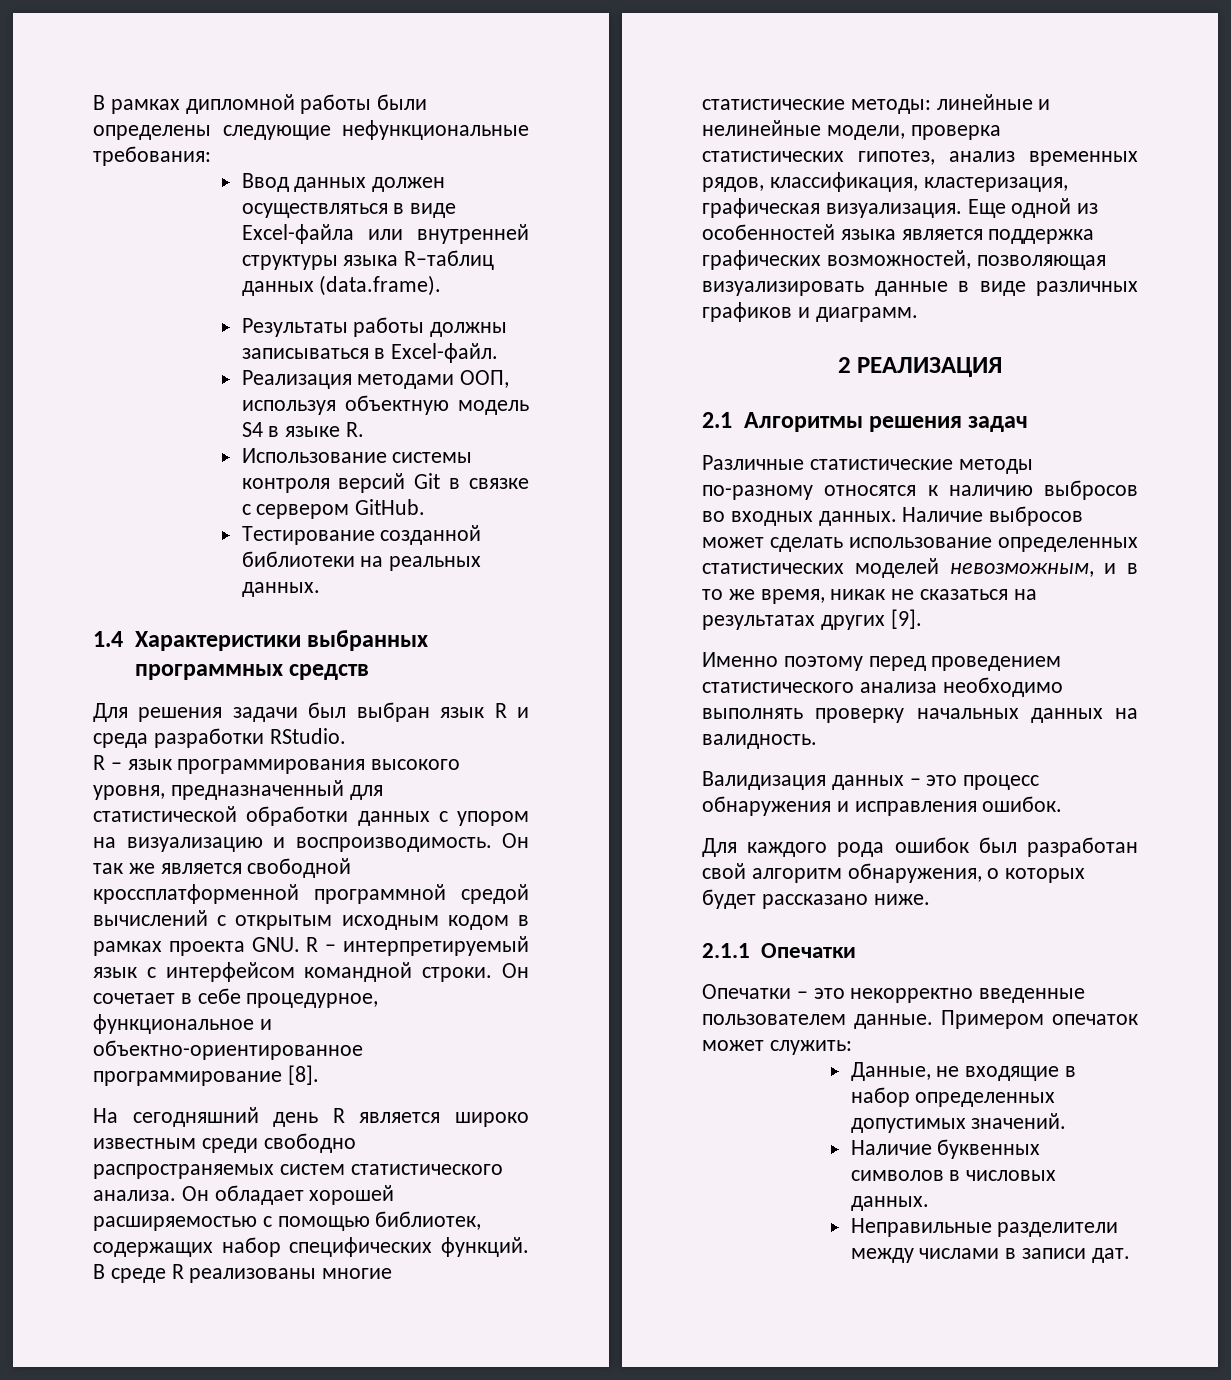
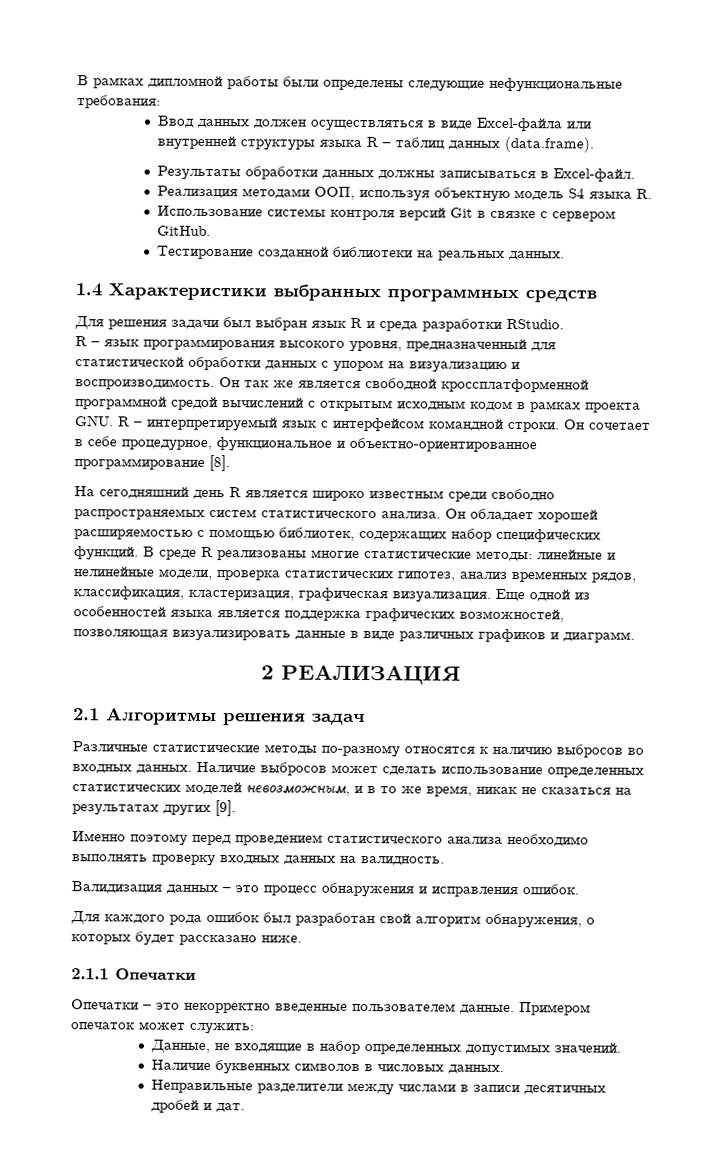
- Ввод данных должен осуществляться в виде Excel-файла или внутренней структуры языка R–таблиц данных (data.frame).
+ Ввод данных должен осуществляться в виде Excel-файла или внутренней структуры языка R – таблиц данных (data.frame).
- Результаты работы должны записываться в Excel-файл.
+ Результаты обработки данных должны записываться в Excel-файл.
- Реализация методами ООП, используя объектную модель S4 в языке R.
+ Реализация методами ООП, используя объектную модель S4 языка R.
- Именно поэтому перед проведением статистического анализа необходимо выполнять проверку начальных данных на валидность.
+ Именно поэтому перед проведением статистического анализа необходимо выполнять проверку входных данных на валидность.
- Неправильные разделители между числами в записи дат.
+ Неправильные разделители между числами в записи десятичных дробей и дат.

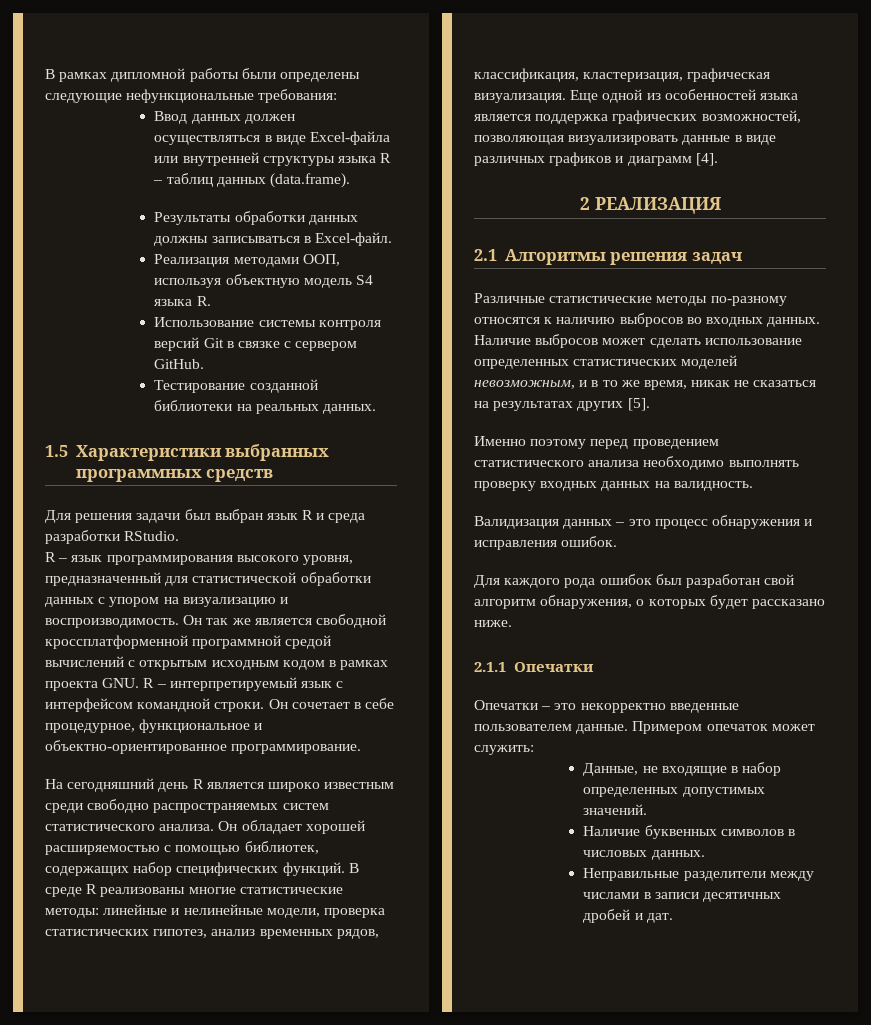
- 1.4 Характеристики выбранных программных средств
+ 1.5 Характеристики выбранных программных средств
- Он сочетает в себе процедурное, функциональное и объектно-ориентированное программирование [8].
+ Он сочетает в себе процедурное, функциональное и объектно-ориентированное программирование.
- Еще одной из особенностей языка является поддержка графических возможностей, позволяющая визуализировать данные в виде различных графиков и диаграмм.
+ Еще одной из особенностей языка является поддержка графических возможностей, позволяющая визуализировать данные в виде различных графиков и диаграмм [4].
- Наличие выбросов может сделать использование определенных статистических моделей невозможным, и в то же время, никак не сказаться на результатах других [9].
+ Наличие выбросов может сделать использование определенных статистических моделей невозможным, и в то же время, никак не сказаться на результатах других [5].

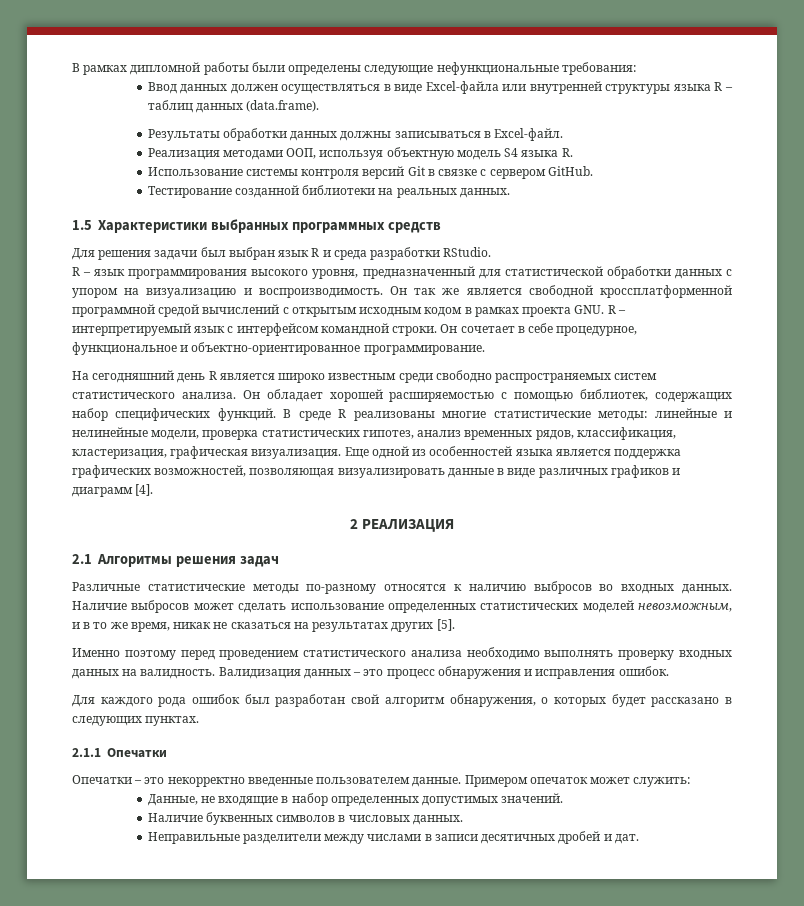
- Именно поэтому перед проведением статистического анализа необходимо выполнять проверку входных данных на валидность.
- Валидизация данных – это процесс обнаружения и исправления ошибок.
+ Именно поэтому перед проведением статистического анализа необходимо выполнять проверку входных данных на валидность. Валидизация данных – это процесс обнаружения и исправления ошибок.
- Для каждого рода ошибок был разработан свой алгоритм обнаружения, о которых будет рассказано ниже.
+ Для каждого рода ошибок был разработан свой алгоритм обнаружения, о которых будет рассказано в следующих пунктах.

